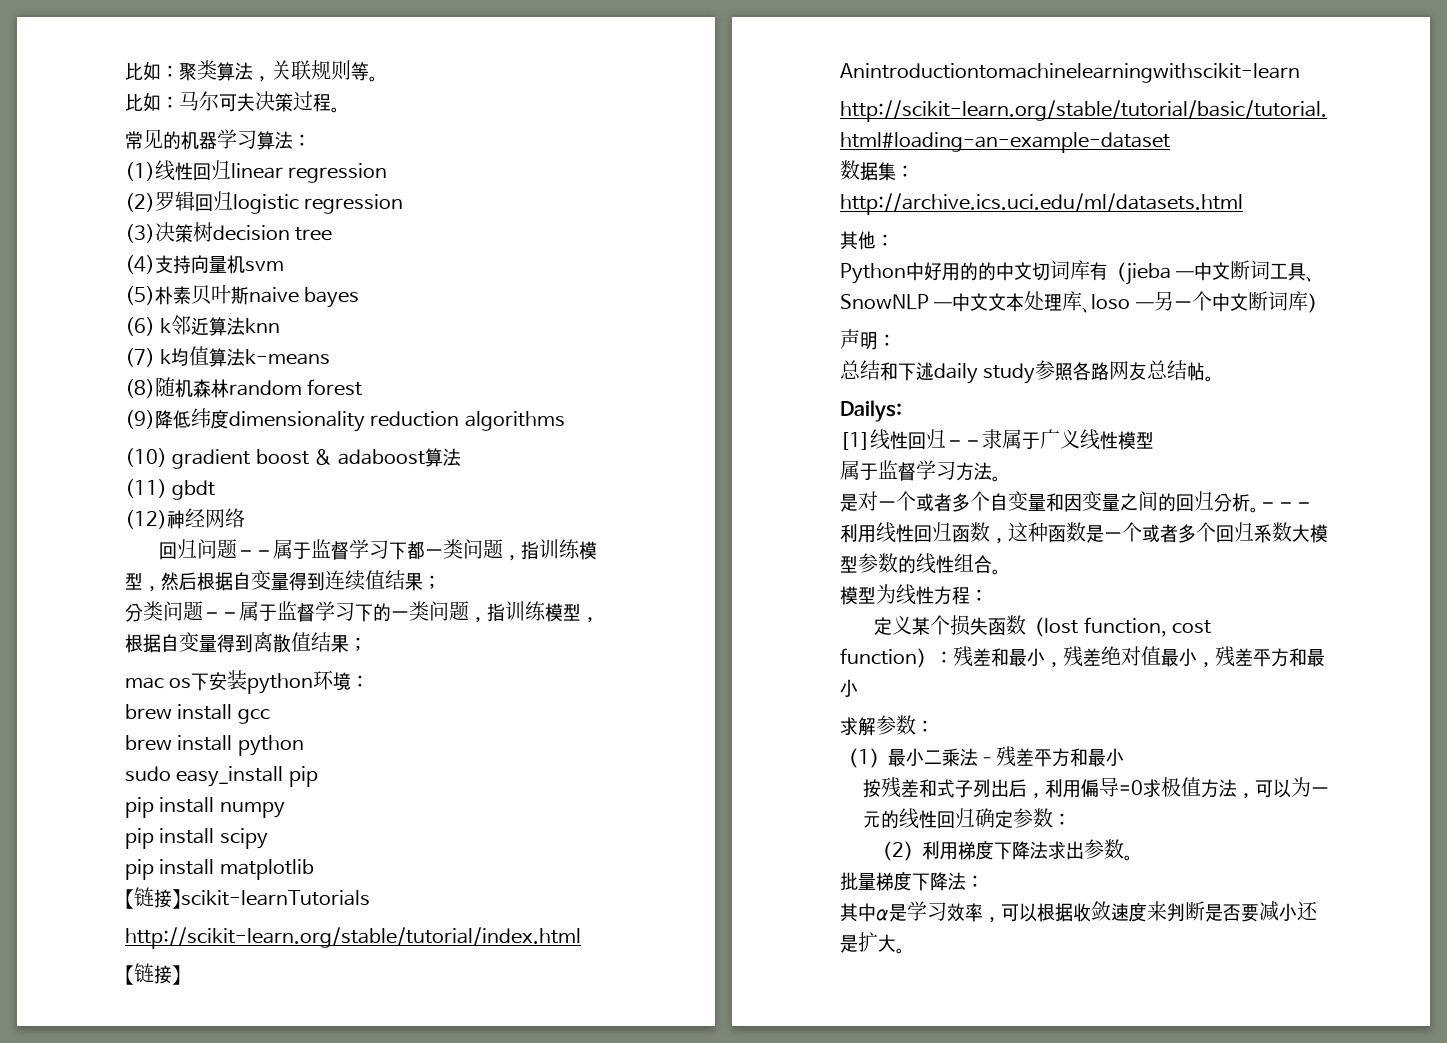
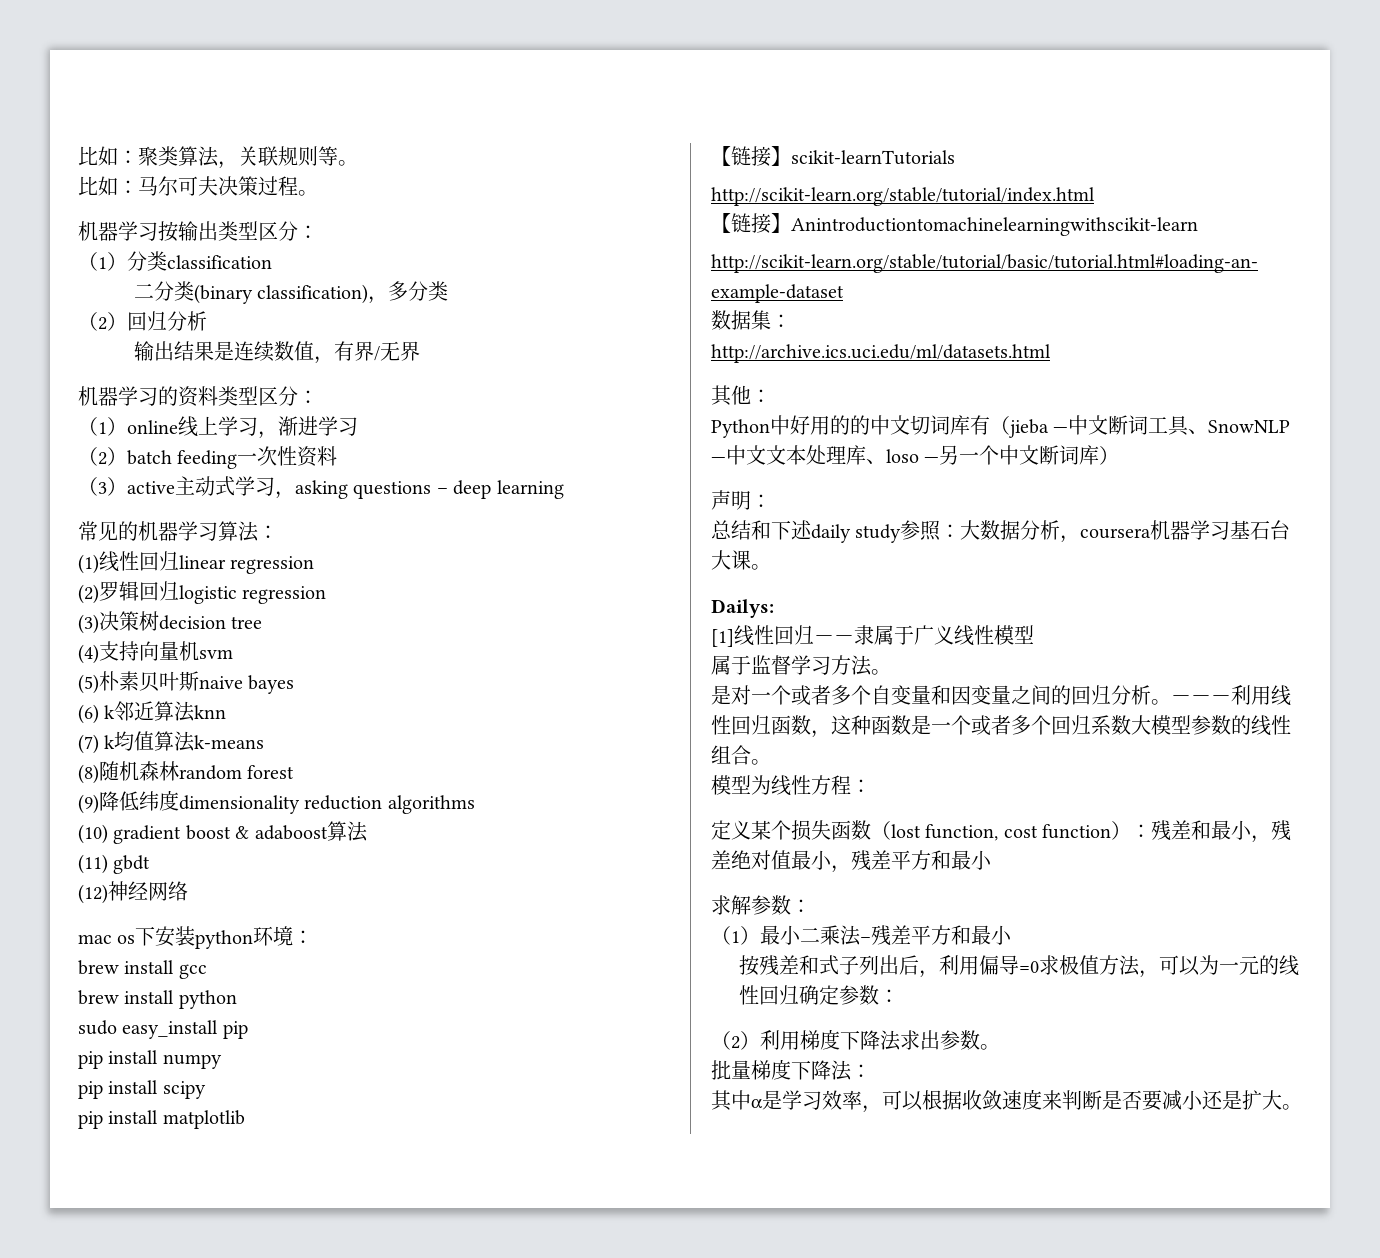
+ 机器学习按输出类型区分：
+ （1）分类classification
+ 二分类(binary classification)，多分类
+ （2）回归分析
+ 输出结果是连续数值，有界/无界
+ 机器学习的资料类型区分：
+ （1）online线上学习，渐进学习
+ （2）batch feeding一次性资料
+ （3）active主动式学习，asking questions – deep learning
- 回归问题－－属于监督学习下都一类问题，指训练模型，然后根据自变量得到连续值结果；
- 分类问题－－属于监督学习下的一类问题，指训练模型，根据自变量得到离散值结果；
- 总结和下述daily study参照各路网友总结帖。
+ 总结和下述daily study参照：大数据分析，coursera机器学习基石台大课。

